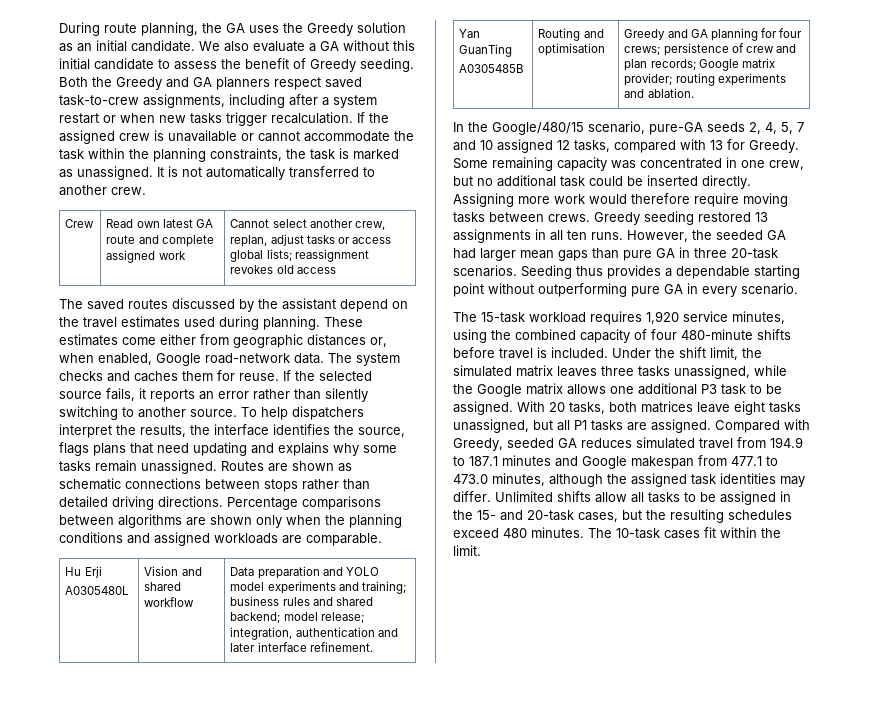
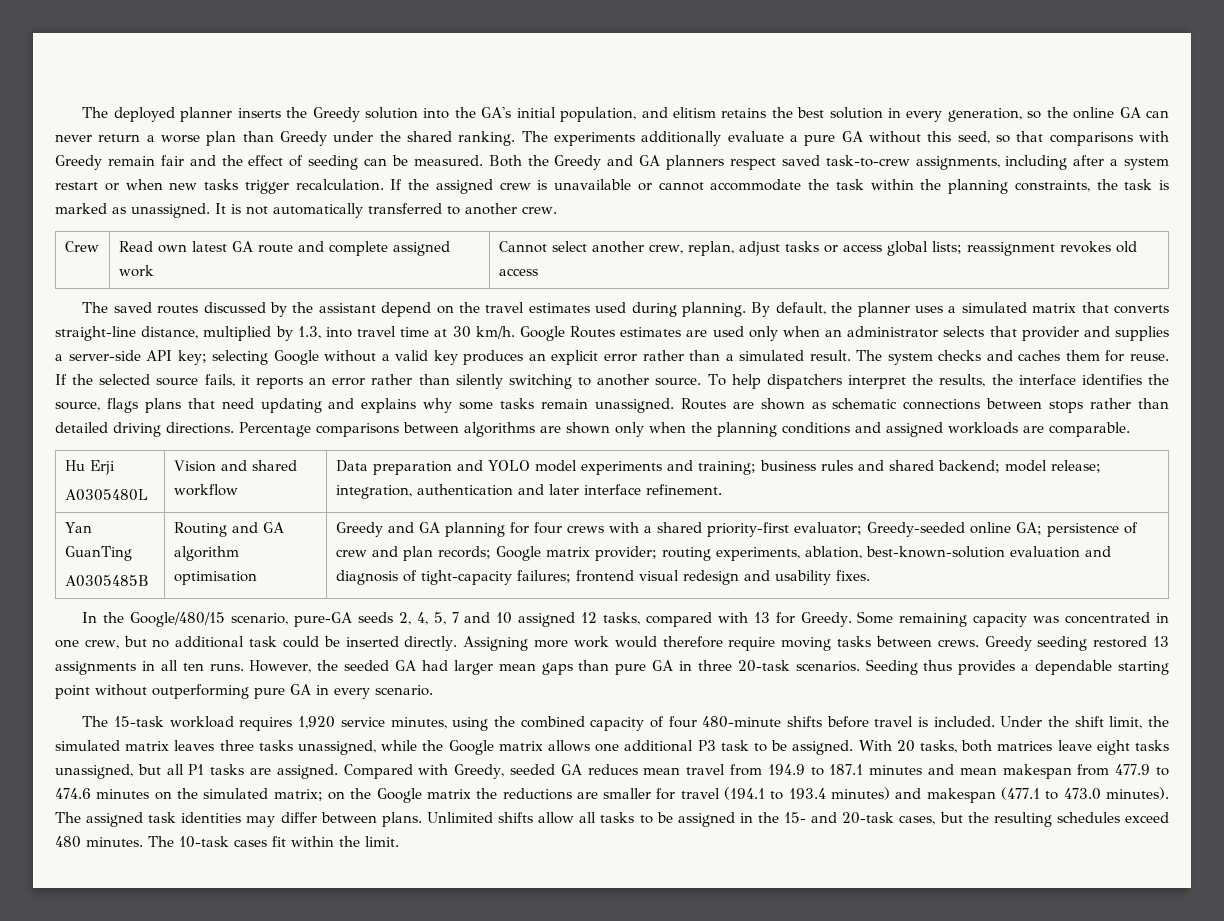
- During route planning, the GA uses the Greedy solution as an initial candidate. We also evaluate a GA without this initial candidate to assess the benefit of Greedy seeding.
+ The deployed planner inserts the Greedy solution into the GA's initial population, and elitism retains the best solution in every generation, so the online GA can never return a worse plan than Greedy under the shared ranking. The experiments additionally evaluate a pure GA without this seed, so that comparisons with Greedy remain fair and the effect of seeding can be measured.
- These estimates come either from geographic distances or, when enabled, Google road-network data.
+ By default, the planner uses a simulated matrix that converts straight-line distance, multiplied by 1.3, into travel time at 30 km/h. Google Routes estimates are used only when an administrator selects that provider and supplies a server-side API key; selecting Google without a valid key produces an explicit error rather than a simulated result.
- Routing and optimisation
+ Routing and GA algorithm optimisation
- Greedy and GA planning for four crews; persistence of crew and plan records; Google matrix provider; routing experiments and ablation.
+ Greedy and GA planning for four crews with a shared priority-first evaluator; Greedy-seeded online GA; persistence of crew and plan records; Google matrix provider; routing experiments, ablation, best-known-solution evaluation and diagnosis of tight-capacity failures; frontend visual redesign and usability fixes.
- Compared with Greedy, seeded GA reduces simulated travel from 194.9 to 187.1 minutes and Google makespan from 477.1 to 473.0 minutes, although the assigned task identities may differ.
+ Compared with Greedy, seeded GA reduces mean travel from 194.9 to 187.1 minutes and mean makespan from 477.9 to 474.6 minutes on the simulated matrix; on the Google matrix the reductions are smaller for travel (194.1 to 193.4 minutes) and makespan (477.1 to 473.0 minutes). The assigned task identities may differ between plans.

